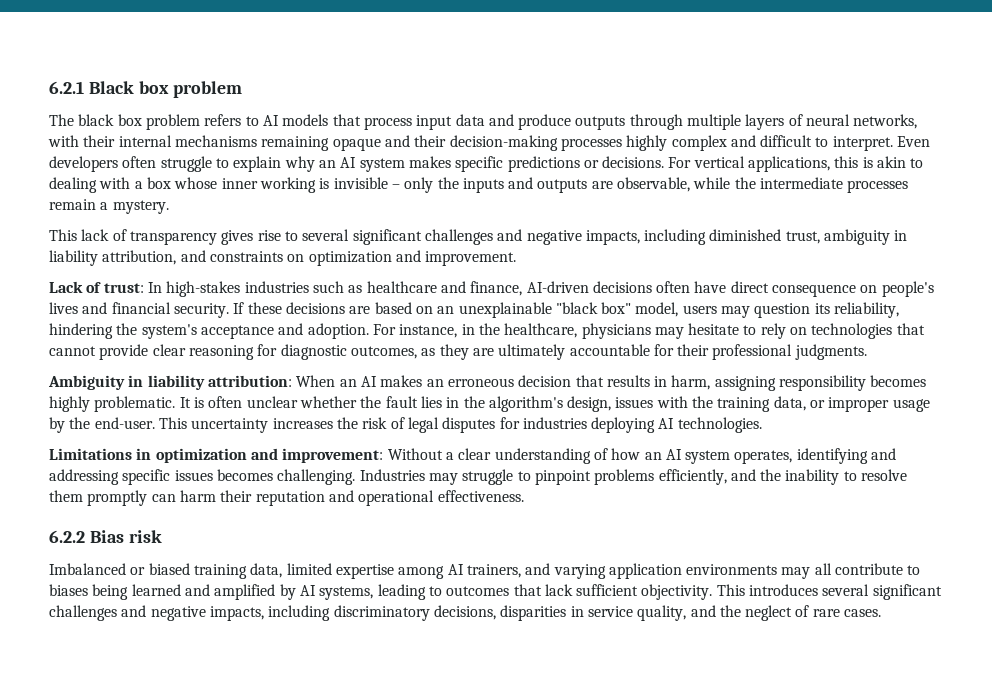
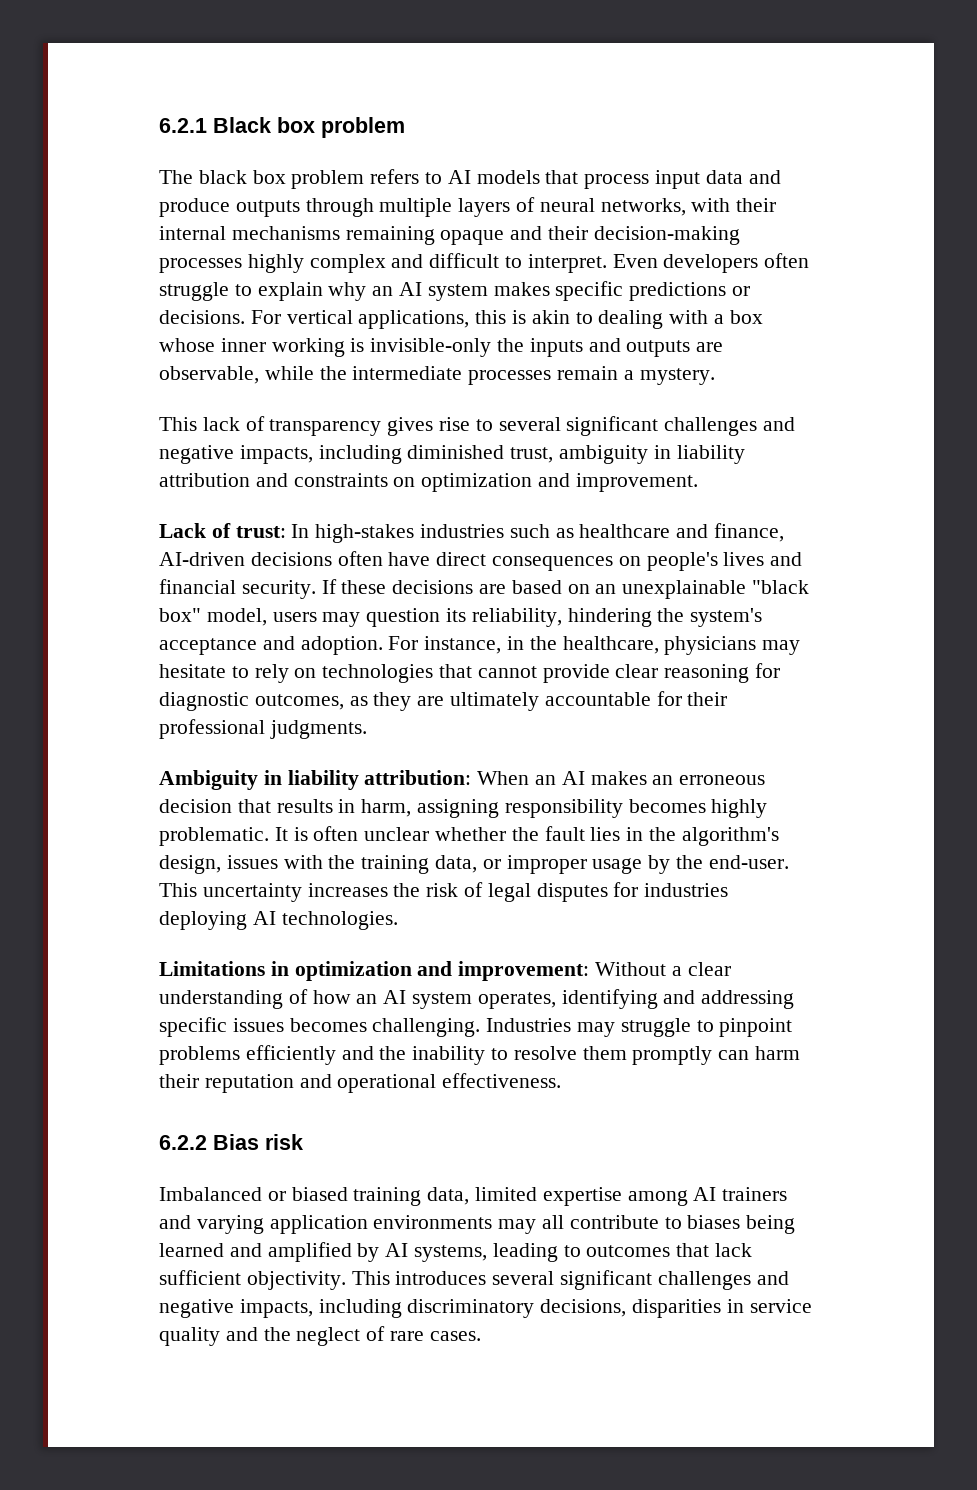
- For vertical applications, this is akin to dealing with a box whose inner working is invisible – only the inputs and outputs are observable, while the intermediate processes remain a mystery.
+ For vertical applications, this is akin to dealing with a box whose inner working is invisible-only the inputs and outputs are observable, while the intermediate processes remain a mystery.
- This lack of transparency gives rise to several significant challenges and negative impacts, including diminished trust, ambiguity in liability attribution, and constraints on optimization and improvement.
+ This lack of transparency gives rise to several significant challenges and negative impacts, including diminished trust, ambiguity in liability attribution and constraints on optimization and improvement.
- Lack of trust: In high-stakes industries such as healthcare and finance, AI-driven decisions often have direct consequence on people's lives and financial security.
+ Lack of trust: In high-stakes industries such as healthcare and finance, AI-driven decisions often have direct consequences on people's lives and financial security.
- Industries may struggle to pinpoint problems efficiently, and the inability to resolve them promptly can harm their reputation and operational effectiveness.
+ Industries may struggle to pinpoint problems efficiently and the inability to resolve them promptly can harm their reputation and operational effectiveness.
- Imbalanced or biased training data, limited expertise among AI trainers, and varying application environments may all contribute to biases being learned and amplified by AI systems, leading to outcomes that lack sufficient objectivity.
+ Imbalanced or biased training data, limited expertise among AI trainers and varying application environments may all contribute to biases being learned and amplified by AI systems, leading to outcomes that lack sufficient objectivity.
- This introduces several significant challenges and negative impacts, including discriminatory decisions, disparities in service quality, and the neglect of rare cases.
+ This introduces several significant challenges and negative impacts, including discriminatory decisions, disparities in service quality and the neglect of rare cases.

